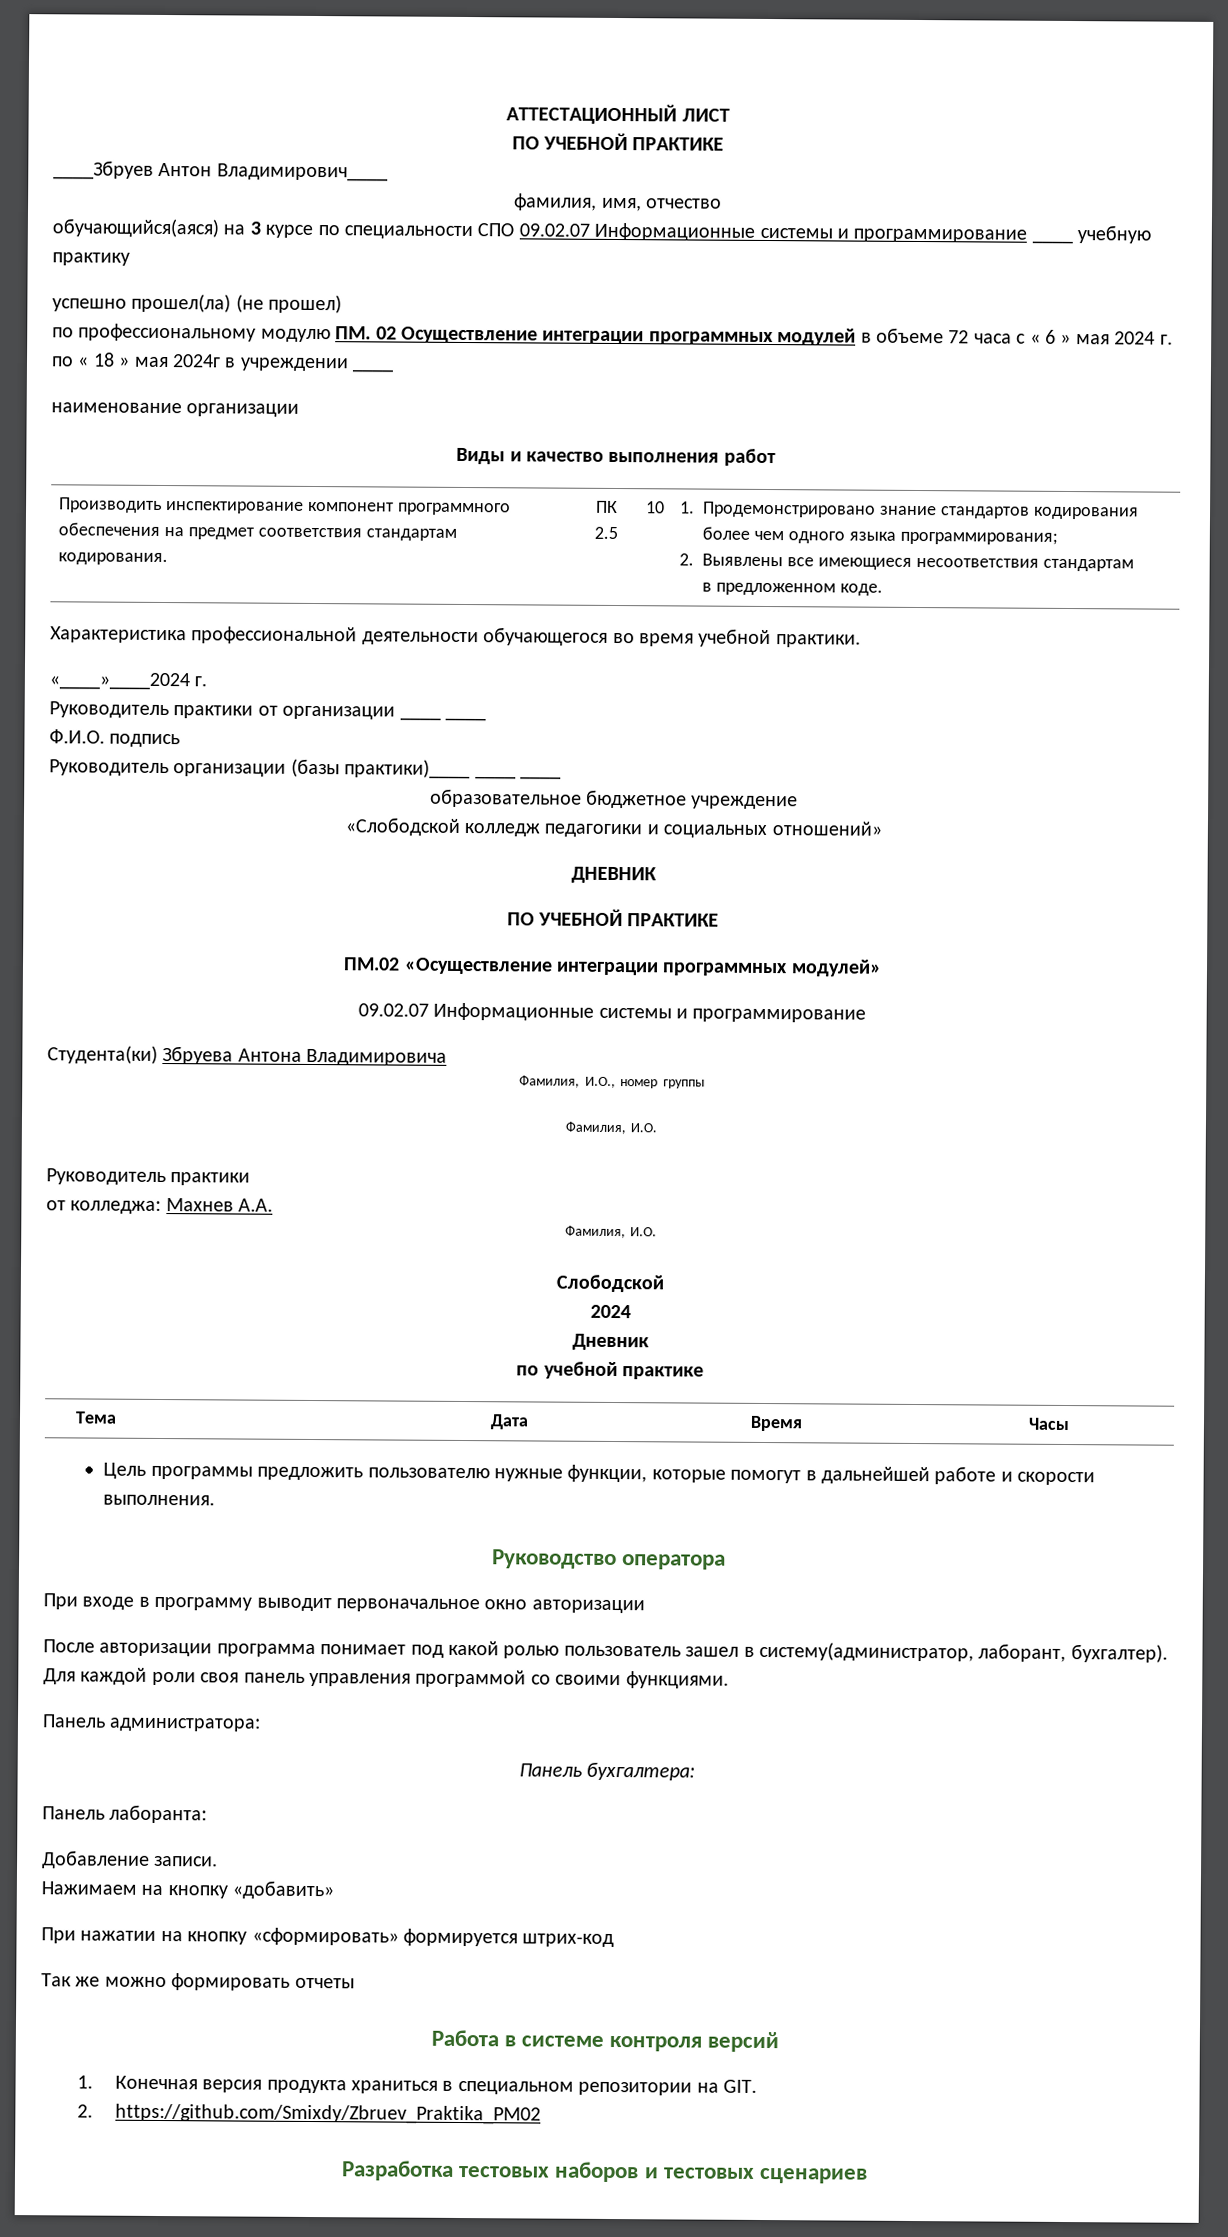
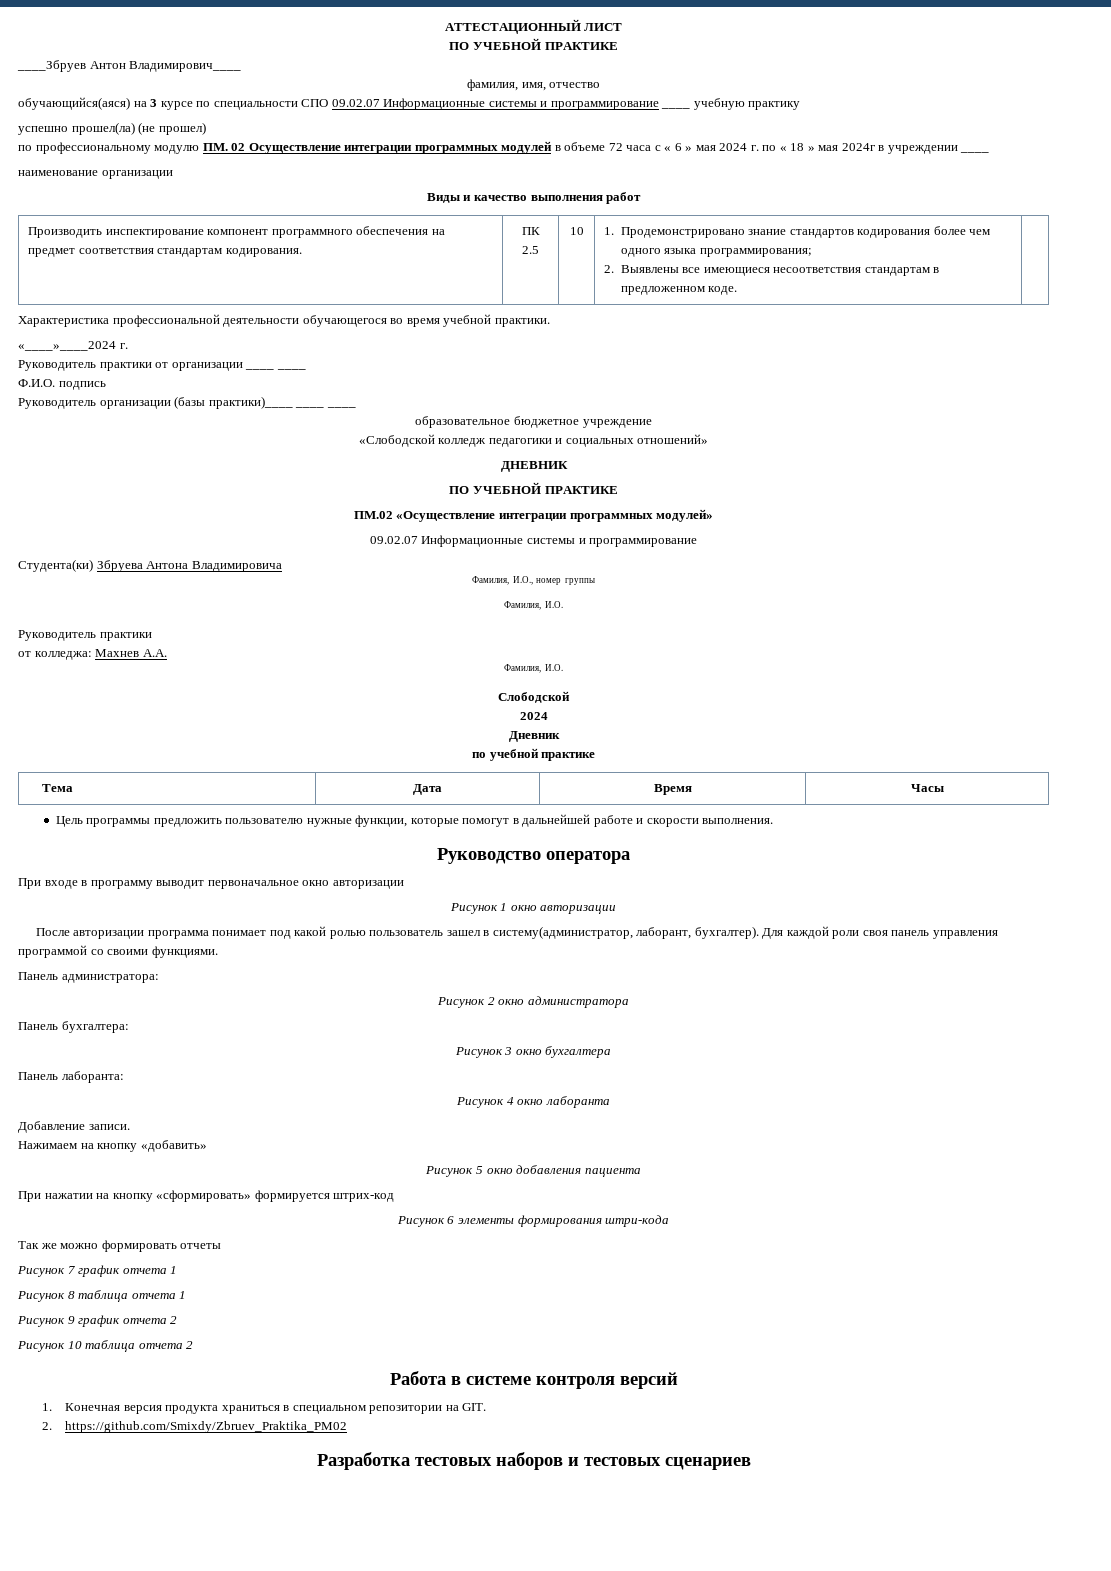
+ Рисунок 1 окно авторизации
+ Рисунок 2 окно администратора
  Панель бухгалтера:
+ Рисунок 3 окно бухгалтера
  Панель лаборанта:
+ Рисунок 4 окно лаборанта
+ Рисунок 5 окно добавления пациента
+ Рисунок 6 элементы формирования штри-кода
+ Рисунок 7 график отчета 1
+ Рисунок 8 таблица отчета 1
+ Рисунок 9 график отчета 2
+ Рисунок 10 таблица отчета 2

